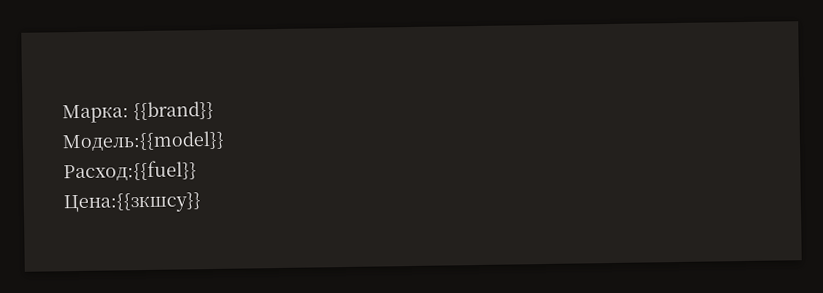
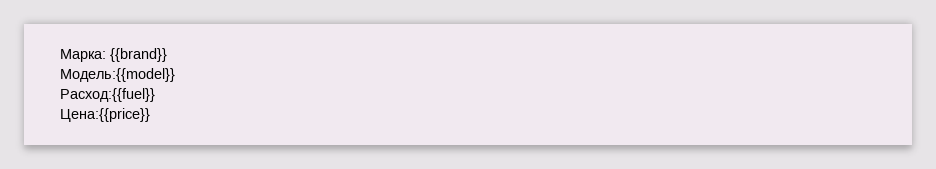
- Цена:{{зкшсу}}
+ Цена:{{price}}

